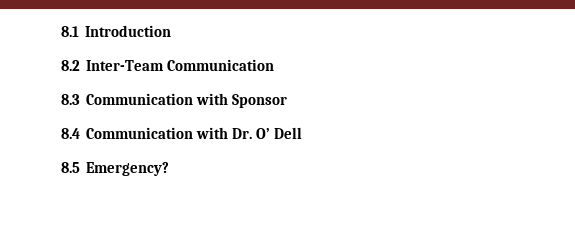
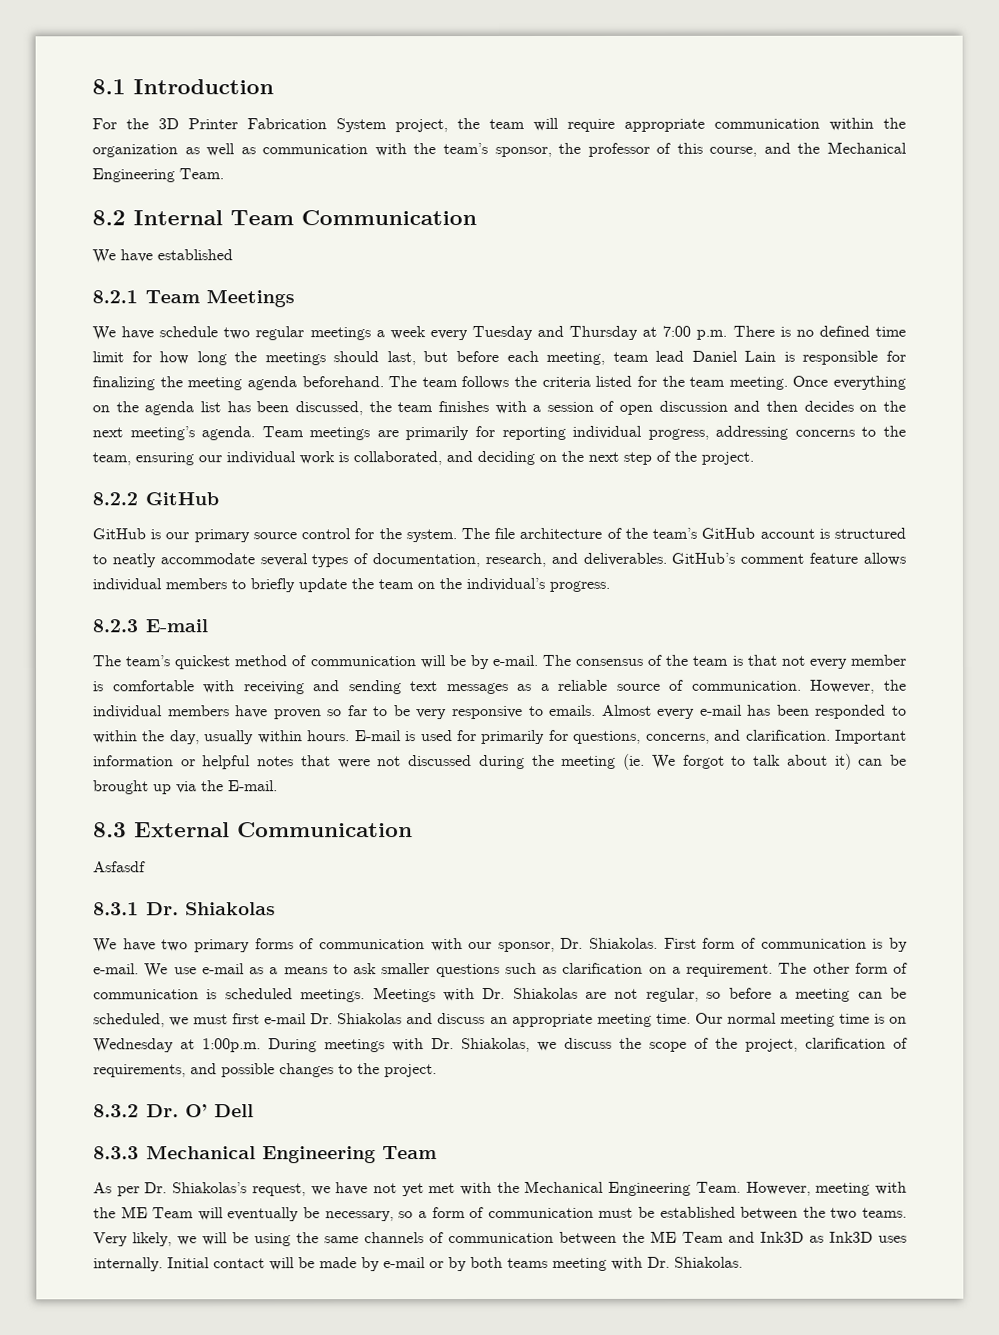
+ For the 3D Printer Fabrication System project, the team will require appropriate communication within the organization as well as communication with the team’s sponsor, the professor of this course, and the Mechanical Engineering Team.
- 8.2 Inter-Team Communication
- 8.3 Communication with Sponsor
- 8.4 Communication with Dr. O’ Dell
- 8.5 Emergency?
+ 8.2 Internal Team Communication
+ We have established
+ 8.2.1 Team Meetings
+ We have schedule two regular meetings a week every Tuesday and Thursday at 7:00 p.m. There is no defined time limit for how long the meetings should last, but before each meeting, team lead Daniel Lain is responsible for finalizing the meeting agenda beforehand. The team follows the criteria listed for the team meeting. Once everything on the agenda list has been discussed, the team finishes with a session of open discussion and then decides on the next meeting’s agenda. Team meetings are primarily for reporting individual progress, addressing concerns to the team, ensuring our individual work is collaborated, and deciding on the next step of the project.
+ 8.2.2 GitHub
+ GitHub is our primary source control for the system. The file architecture of the team’s GitHub account is structured to neatly accommodate several types of documentation, research, and deliverables. GitHub’s comment feature allows individual members to briefly update the team on the individual’s progress.
+ 8.2.3 E-mail
+ The team’s quickest method of communication will be by e-mail. The consensus of the team is that not every member is comfortable with receiving and sending text messages as a reliable source of communication. However, the individual members have proven so far to be very responsive to emails. Almost every e-mail has been responded to within the day, usually within hours. E-mail is used for primarily for questions, concerns, and clarification. Important information or helpful notes that were not discussed during the meeting (ie. We forgot to talk about it) can be brought up via the E-mail.
+ 8.3 External Communication
+ Asfasdf
+ 8.3.1 Dr. Shiakolas
+ We have two primary forms of communication with our sponsor, Dr. Shiakolas. First form of communication is by e-mail. We use e-mail as a means to ask smaller questions such as clarification on a requirement. The other form of communication is scheduled meetings. Meetings with Dr. Shiakolas are not regular, so before a meeting can be scheduled, we must first e-mail Dr. Shiakolas and discuss an appropriate meeting time. Our normal meeting time is on Wednesday at 1:00p.m. During meetings with Dr. Shiakolas, we discuss the scope of the project, clarification of requirements, and possible changes to the project.
+ 8.3.2 Dr. O’ Dell
+ 8.3.3 Mechanical Engineering Team
+ As per Dr. Shiakolas’s request, we have not yet met with the Mechanical Engineering Team. However, meeting with the ME Team will eventually be necessary, so a form of communication must be established between the two teams. Very likely, we will be using the same channels of communication between the ME Team and Ink3D as Ink3D uses internally. Initial contact will be made by e-mail or by both teams meeting with Dr. Shiakolas.

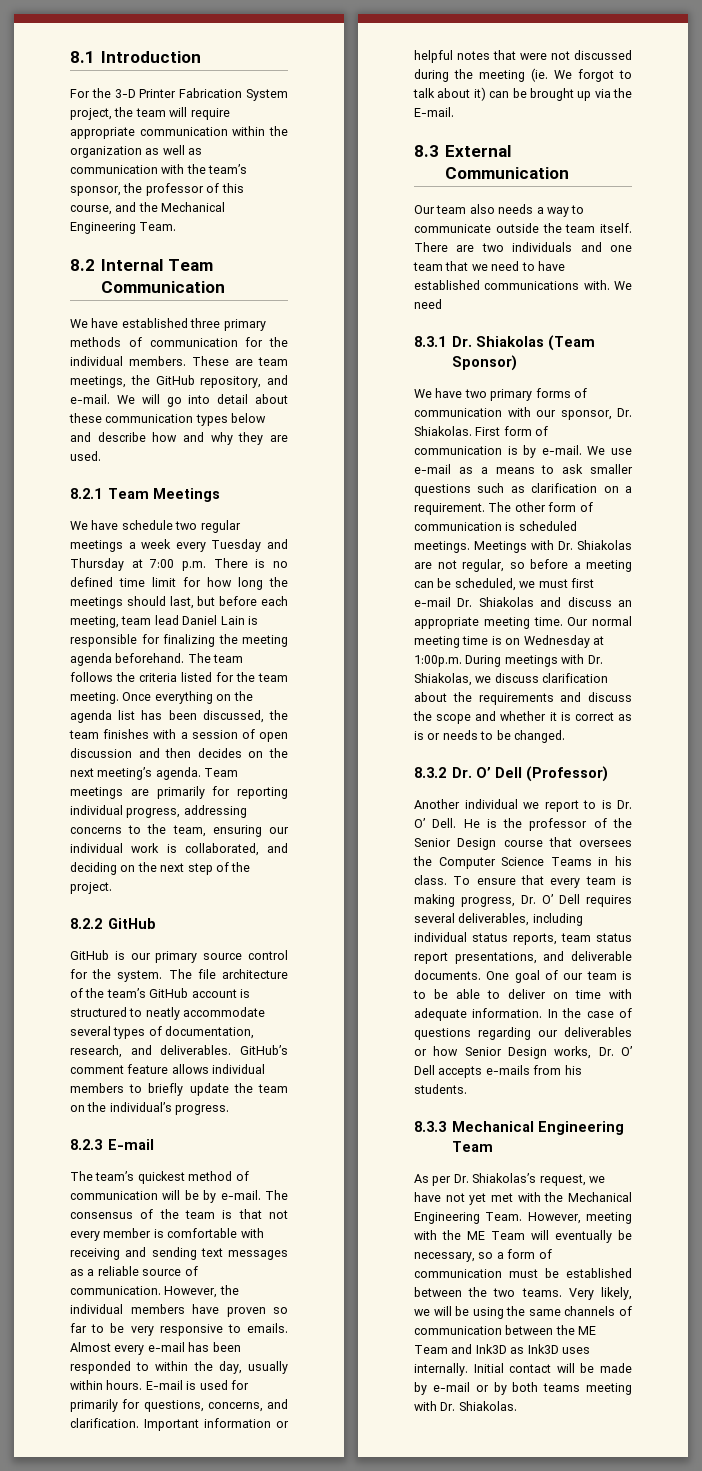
- For the 3D Printer Fabrication System project, the team will require appropriate communication within the organization as well as communication with the team’s sponsor, the professor of this course, and the Mechanical Engineering Team.
+ For the 3-D Printer Fabrication System project, the team will require appropriate communication within the organization as well as communication with the team’s sponsor, the professor of this course, and the Mechanical Engineering Team.
- We have established
+ We have established three primary methods of communication for the individual members. These are team meetings, the GitHub repository, and e-mail. We will go into detail about these communication types below and describe how and why they are used.
- Asfasdf
+ Our team also needs a way to communicate outside the team itself. There are two individuals and one team that we need to have established communications with. We need
- 8.3.1 Dr. Shiakolas
+ 8.3.1 Dr. Shiakolas (Team Sponsor)
- Our normal meeting time is on Wednesday at 1:00p.m. During meetings with Dr. Shiakolas, we discuss the scope of the project, clarification of requirements, and possible changes to the project.
- 8.3.2 Dr. O’ Dell
+ Our normal meeting time is on Wednesday at 1:00p.m. During meetings with Dr. Shiakolas, we discuss clarification about the requirements and discuss the scope and whether it is correct as is or needs to be changed.
+ 8.3.2 Dr. O’ Dell (Professor)
+ Another individual we report to is Dr. O’ Dell. He is the professor of the Senior Design course that oversees the Computer Science Teams in his class. To ensure that every team is making progress, Dr. O’ Dell requires several deliverables, including individual status reports, team status report presentations, and deliverable documents. One goal of our team is to be able to deliver on time with adequate information. In the case of questions regarding our deliverables or how Senior Design works, Dr. O’ Dell accepts e-mails from his students.

